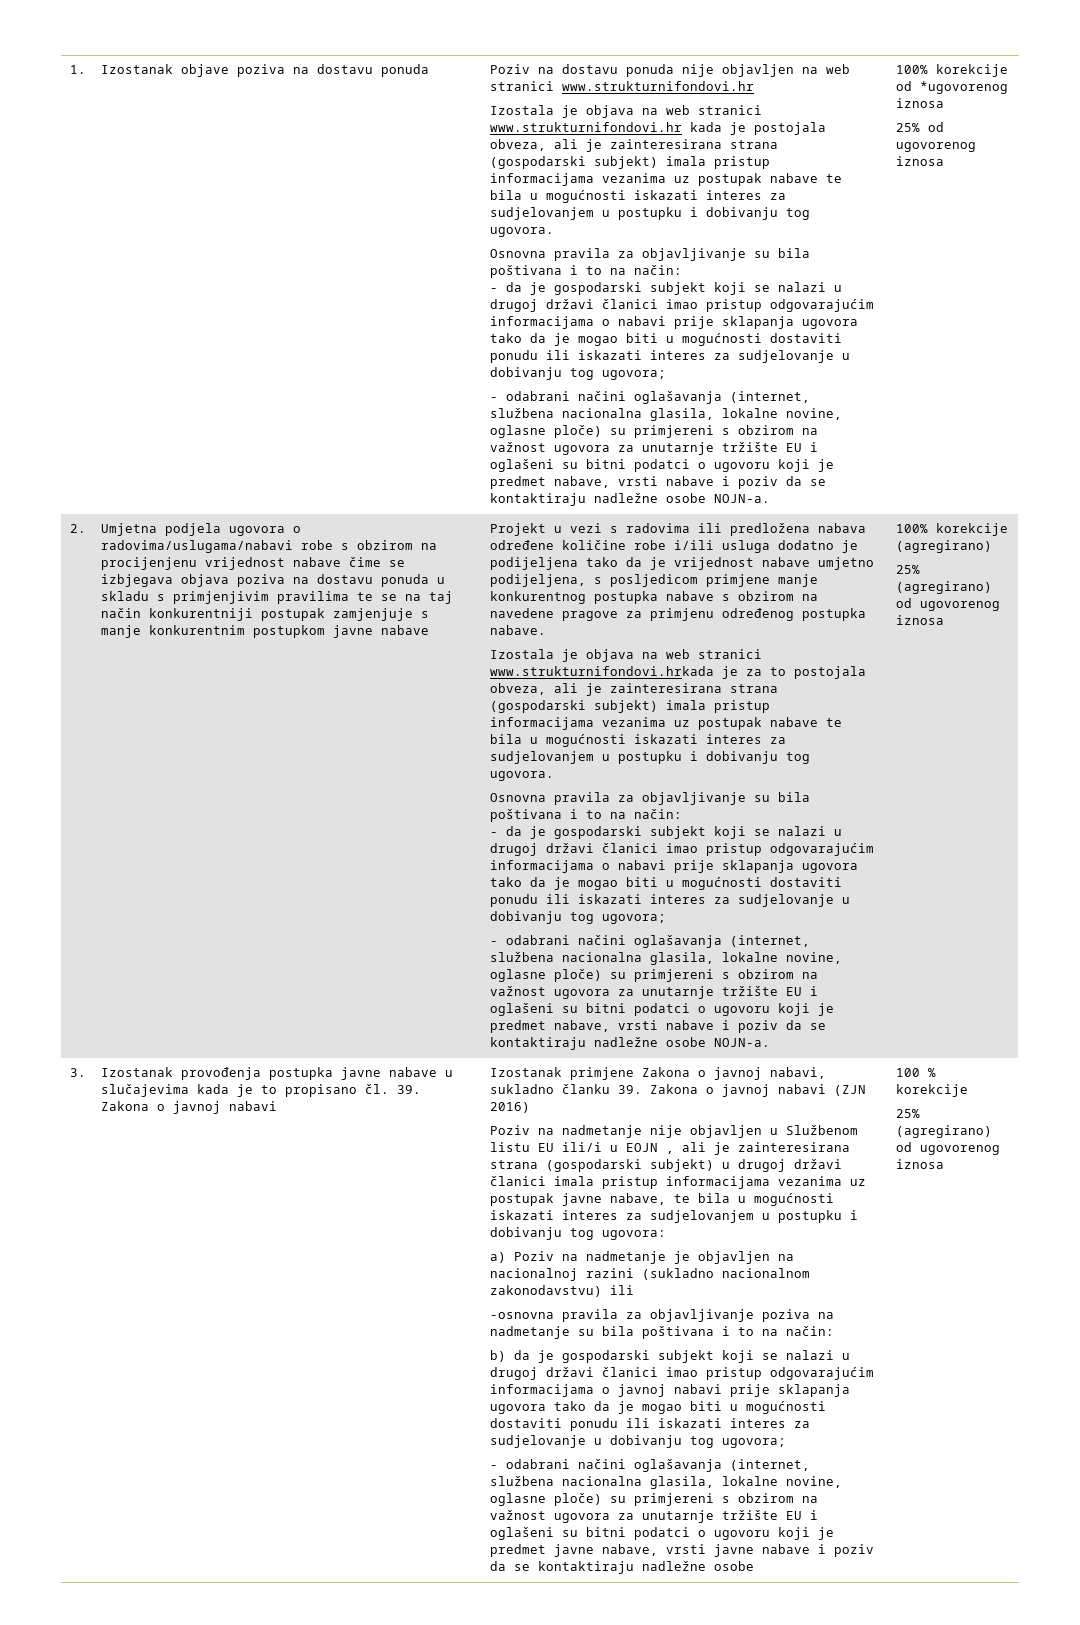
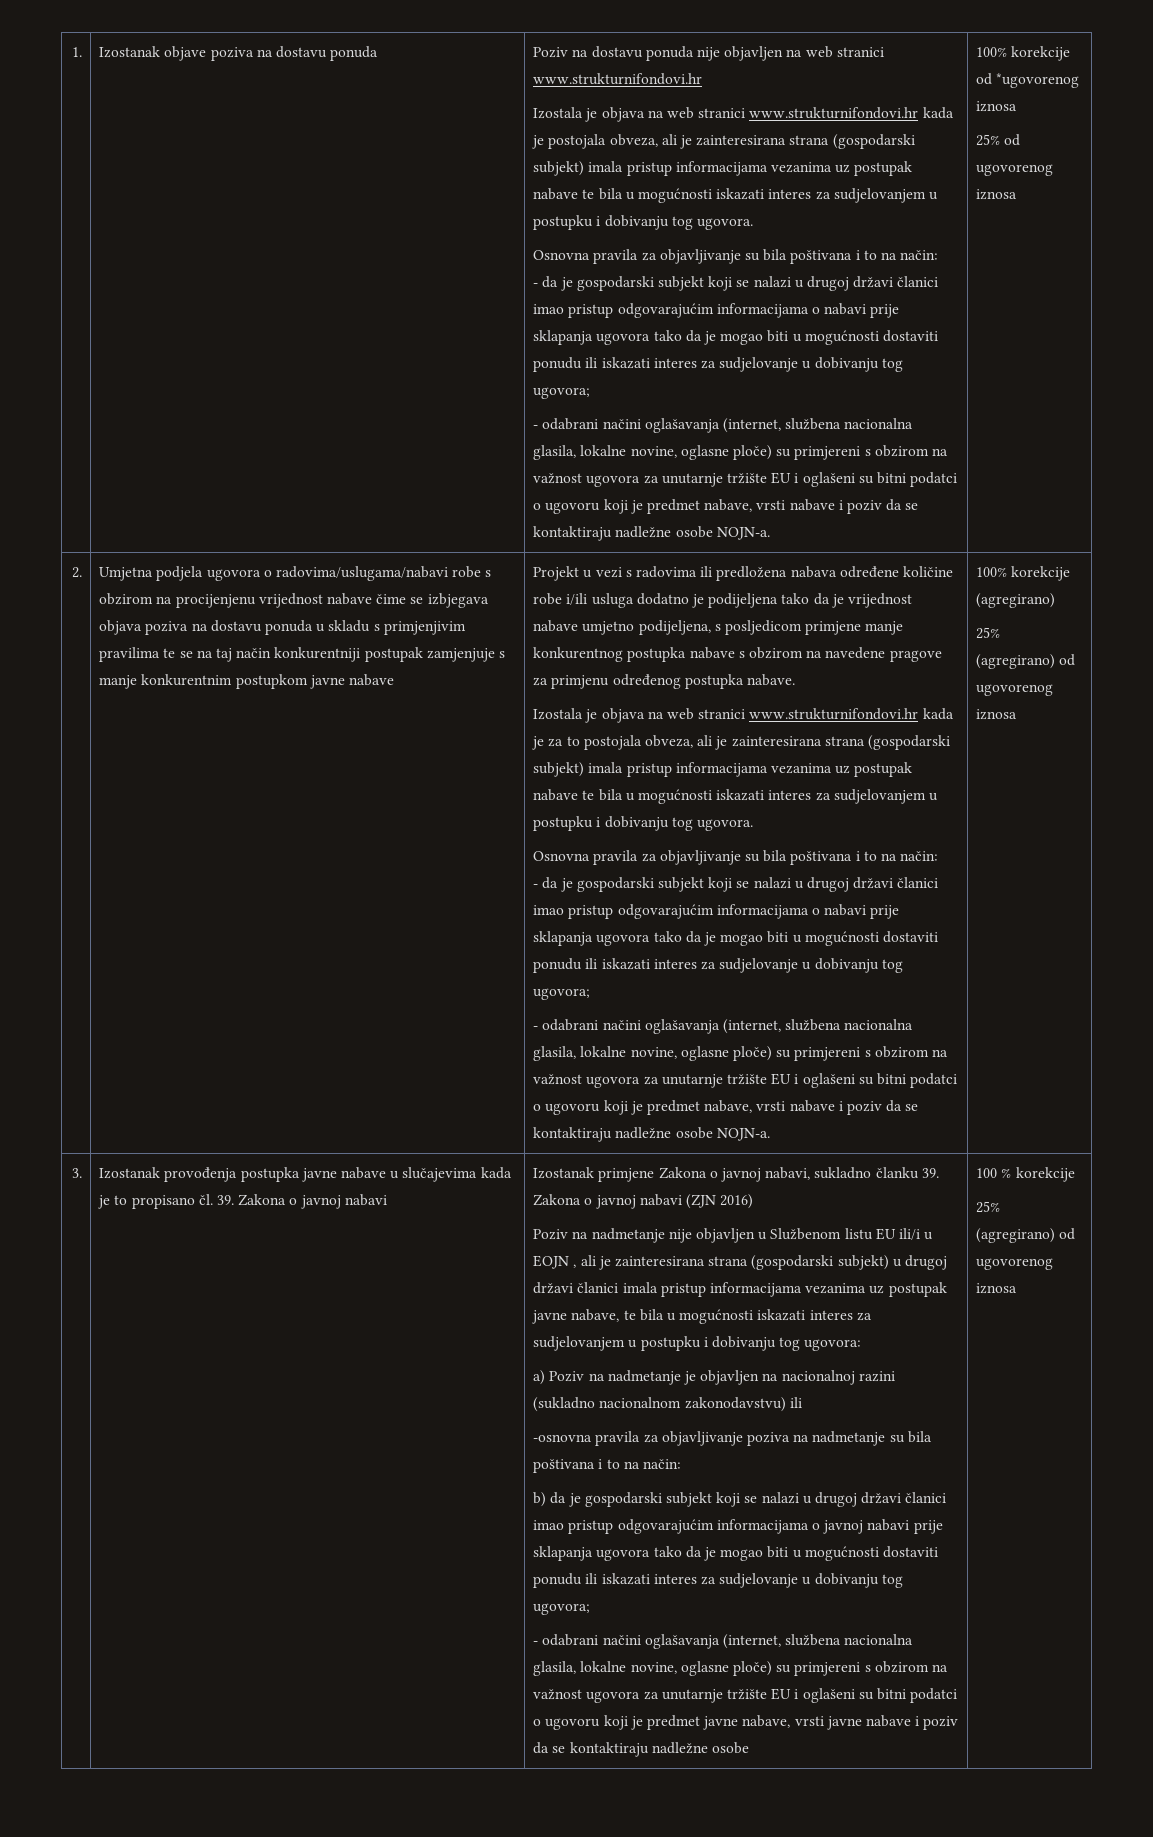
- Izostala je objava na web stranici www.strukturnifondovi.hrkada je za to postojala obveza, ali je zainteresirana strana (gospodarski subjekt) imala pristup informacijama vezanima uz postupak nabave te bila u mogućnosti iskazati interes za sudjelovanjem u postupku i dobivanju tog ugovora.
+ Izostala je objava na web stranici www.strukturnifondovi.hr kada je za to postojala obveza, ali je zainteresirana strana (gospodarski subjekt) imala pristup informacijama vezanima uz postupak nabave te bila u mogućnosti iskazati interes za sudjelovanjem u postupku i dobivanju tog ugovora.

